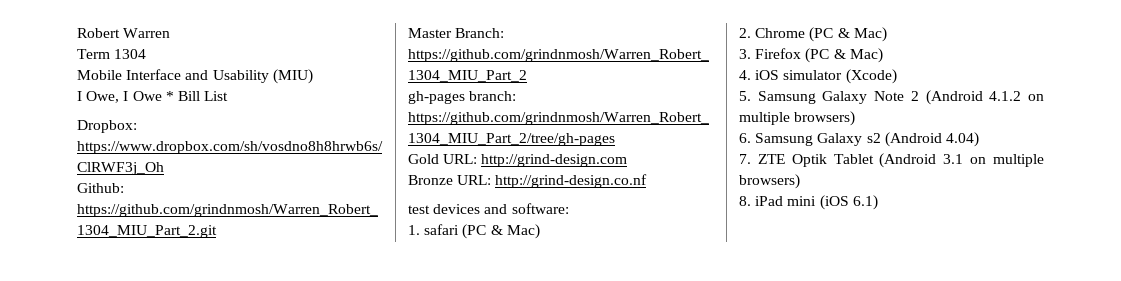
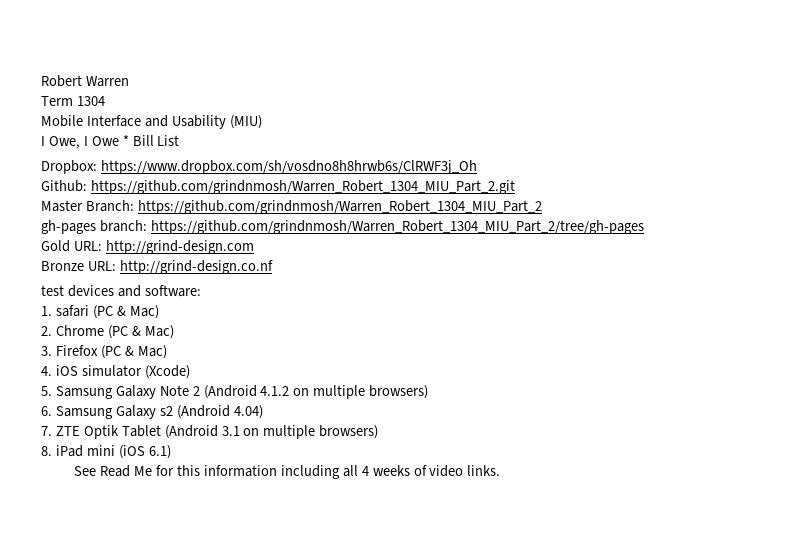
+ See Read Me for this information including all 4 weeks of video links.

